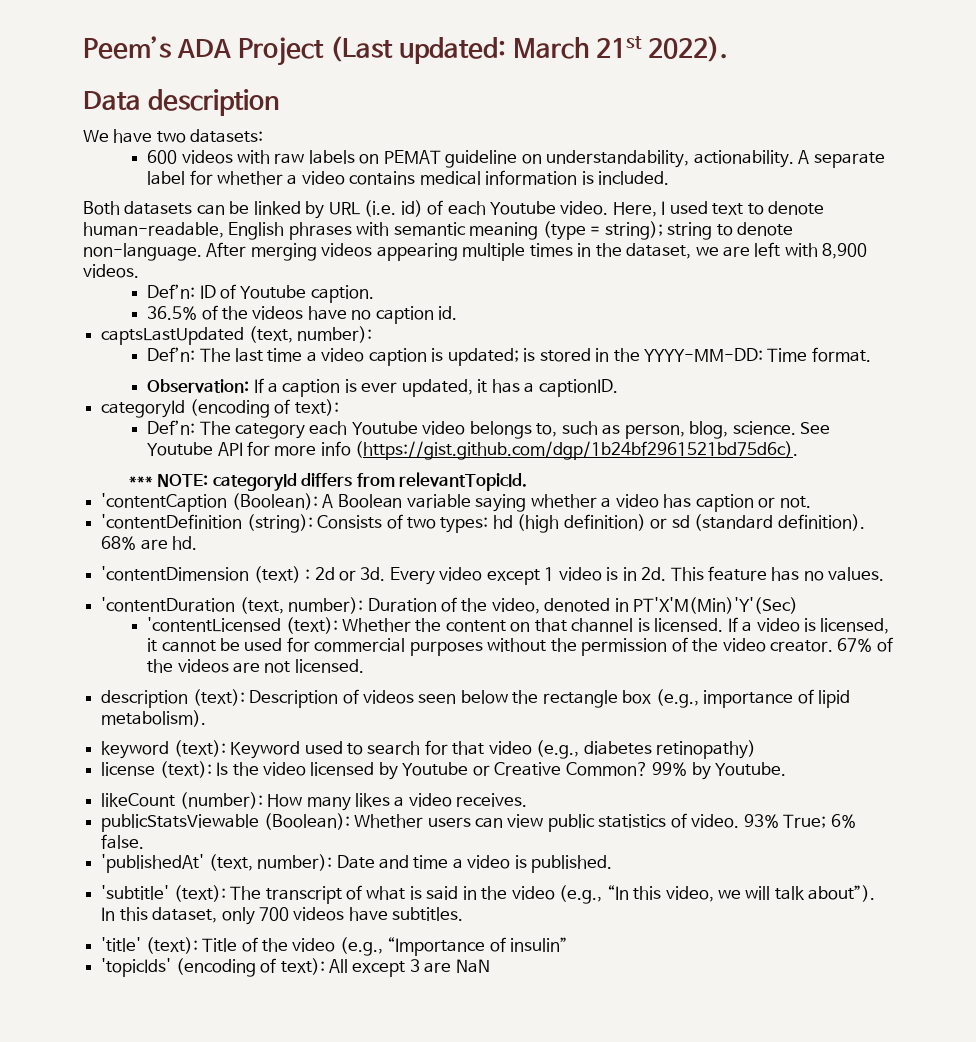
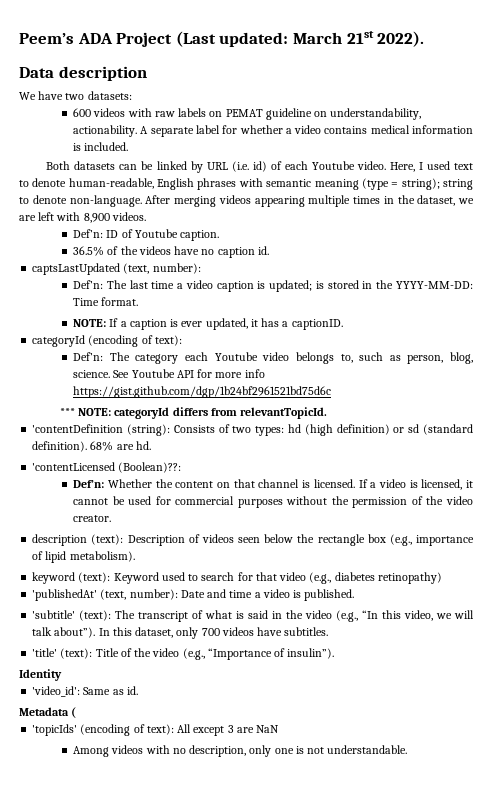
- Observation: If a caption is ever updated, it has a captionID.
+ NOTE: If a caption is ever updated, it has a captionID.
- See Youtube API for more info (https://gist.github.com/dgp/1b24bf2961521bd75d6c).
+ See Youtube API for more info https://gist.github.com/dgp/1b24bf2961521bd75d6c
- 'contentCaption (Boolean): A Boolean variable saying whether a video has caption or not.
- 'contentDimension (text) : 2d or 3d. Every video except 1 video is in 2d. This feature has no values.
- 'contentDuration (text, number): Duration of the video, denoted in PT'X'M(Min)'Y'(Sec)
- 'contentLicensed (text): Whether the content on that channel is licensed.
+ 'contentLicensed (Boolean)??:
+ Def’n: Whether the content on that channel is licensed.
- 67% of the videos are not licensed.
- license (text): Is the video licensed by Youtube or Creative Common? 99% by Youtube.
- likeCount (number): How many likes a video receives.
- publicStatsViewable (Boolean): Whether users can view public statistics of video. 93% True; 6% false.
- 'title' (text): Title of the video (e.g., “Importance of insulin”
+ 'title' (text): Title of the video (e.g., “Importance of insulin”).
+ Identity
+ 'video_id': Same as id.
+ Metadata (
+ Among videos with no description, only one is not understandable.

